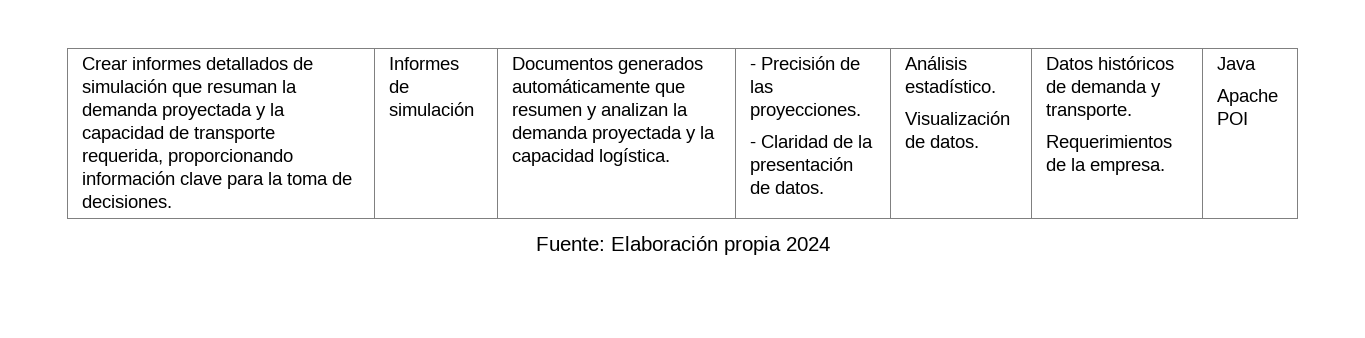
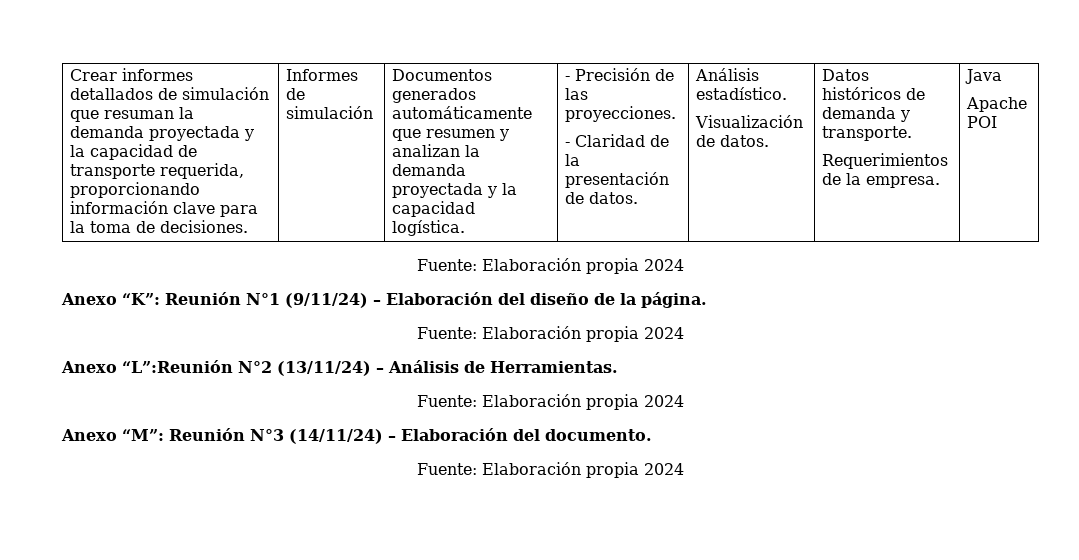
+ Anexo “K”: Reunión N°1 (9/11/24) – Elaboración del diseño de la página.
+ Fuente: Elaboración propia 2024
+ Anexo “L”:Reunión N°2 (13/11/24) – Análisis de Herramientas.
+ Fuente: Elaboración propia 2024
+ Anexo “M”: Reunión N°3 (14/11/24) – Elaboración del documento.
+ Fuente: Elaboración propia 2024

